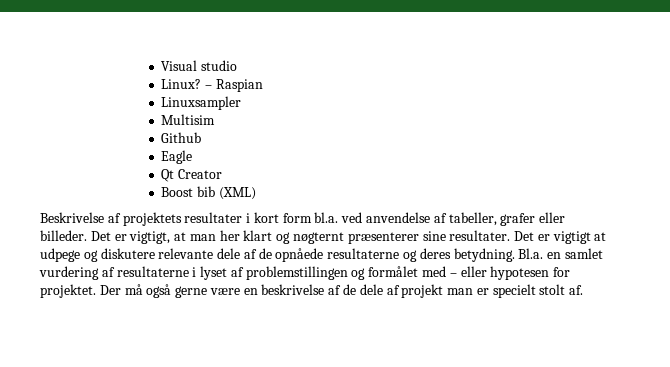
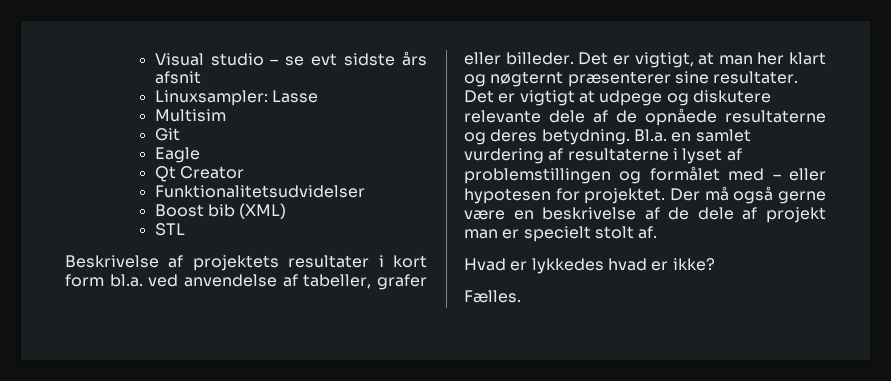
- Visual studio
- Linux? – Raspian
- Linuxsampler
+ Visual studio – se evt sidste års afsnit
+ Linuxsampler: Lasse
- Github
+ Git
+ Funktionalitetsudvidelser
+ STL
+ Hvad er lykkedes hvad er ikke?
+ Fælles.

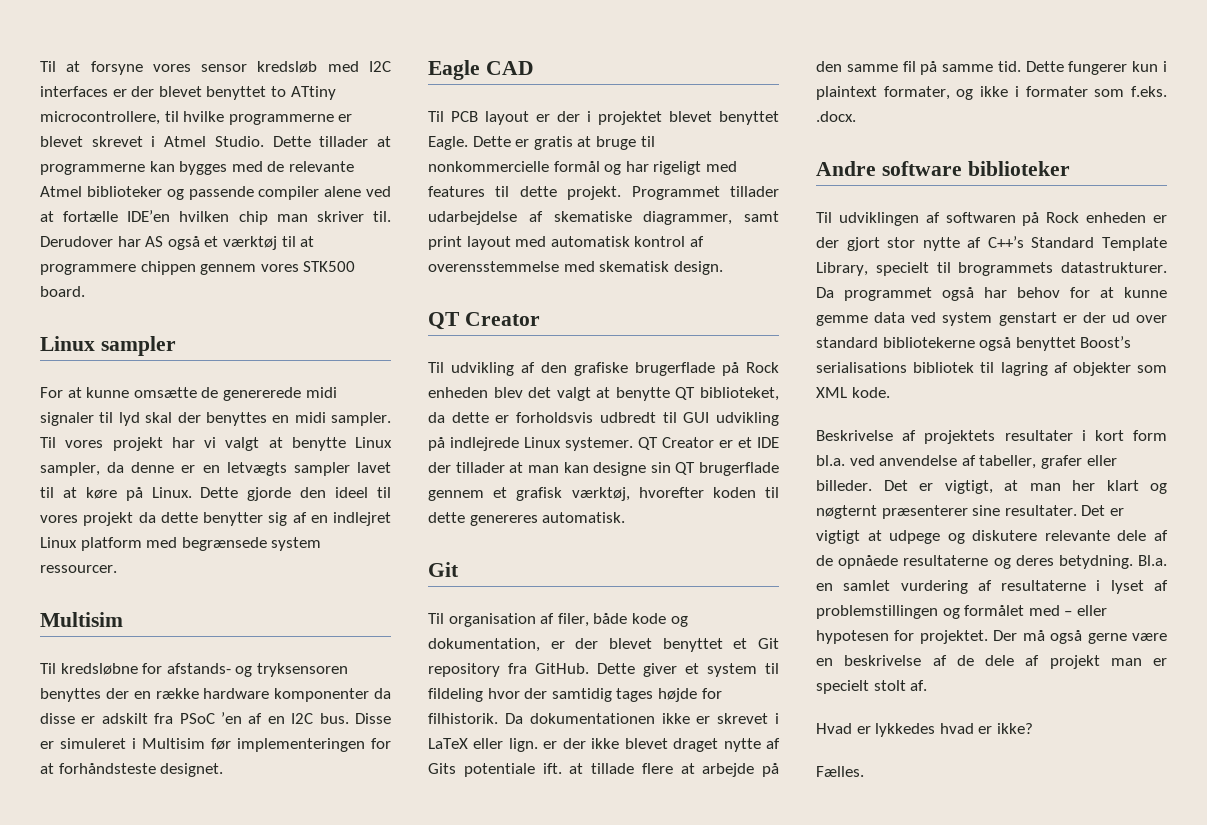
- Visual studio – se evt sidste års afsnit
- Linuxsampler: Lasse
+ Til at forsyne vores sensor kredsløb med I2C interfaces er der blevet benyttet to ATtiny microcontrollere, til hvilke programmerne er blevet skrevet i Atmel Studio. Dette tillader at programmerne kan bygges med de relevante Atmel biblioteker og passende compiler alene ved at fortælle IDE’en hvilken chip man skriver til. Derudover har AS også et værktøj til at programmere chippen gennem vores STK500 board.
+ Linux sampler
+ For at kunne omsætte de genererede midi signaler til lyd skal der benyttes en midi sampler. Til vores projekt har vi valgt at benytte Linux sampler, da denne er en letvægts sampler lavet til at køre på Linux. Dette gjorde den ideel til vores projekt da dette benytter sig af en indlejret Linux platform med begrænsede system ressourcer.
  Multisim
+ Til kredsløbne for afstands- og tryksensoren benyttes der en række hardware komponenter da disse er adskilt fra PSoC ’en af en I2C bus. Disse er simuleret i Multisim før implementeringen for at forhåndsteste designet.
+ Eagle CAD
+ Til PCB layout er der i projektet blevet benyttet Eagle. Dette er gratis at bruge til nonkommercielle formål og har rigeligt med features til dette projekt. Programmet tillader udarbejdelse af skematiske diagrammer, samt print layout med automatisk kontrol af overensstemmelse med skematisk design.
+ QT Creator
+ Til udvikling af den grafiske brugerflade på Rock enheden blev det valgt at benytte QT biblioteket, da dette er forholdsvis udbredt til GUI udvikling på indlejrede Linux systemer. QT Creator er et IDE der tillader at man kan designe sin QT brugerflade gennem et grafisk værktøj, hvorefter koden til dette genereres automatisk.
  Git
- Eagle
- Qt Creator
- Funktionalitetsudvidelser
- Boost bib (XML)
- STL
+ Til organisation af filer, både kode og dokumentation, er der blevet benyttet et Git repository fra GitHub. Dette giver et system til fildeling hvor der samtidig tages højde for filhistorik. Da dokumentationen ikke er skrevet i LaTeX eller lign. er der ikke blevet draget nytte af Gits potentiale ift. at tillade flere at arbejde på den samme fil på samme tid. Dette fungerer kun i plaintext formater, og ikke i formater som f.eks. .docx.
+ Andre software biblioteker
+ Til udviklingen af softwaren på Rock enheden er der gjort stor nytte af C++’s Standard Template Library, specielt til brogrammets datastrukturer. Da programmet også har behov for at kunne gemme data ved system genstart er der ud over standard bibliotekerne også benyttet Boost’s serialisations bibliotek til lagring af objekter som XML kode.

